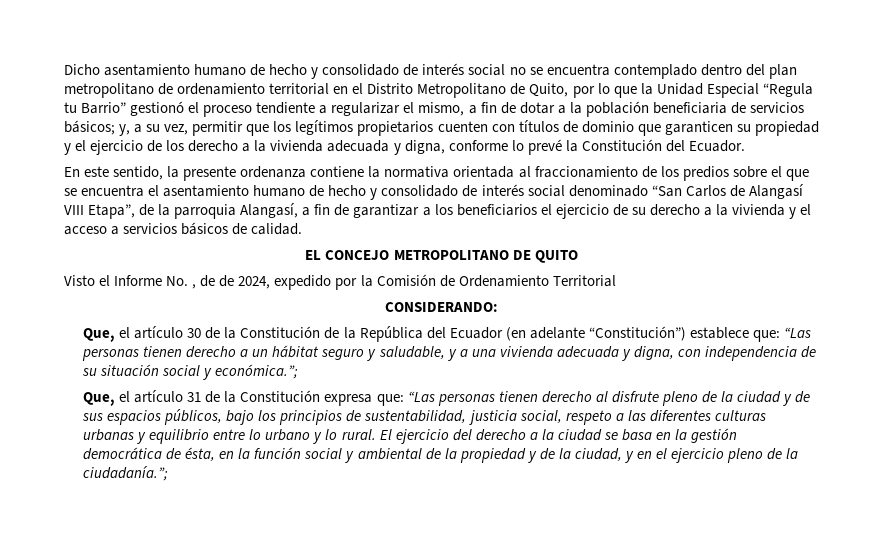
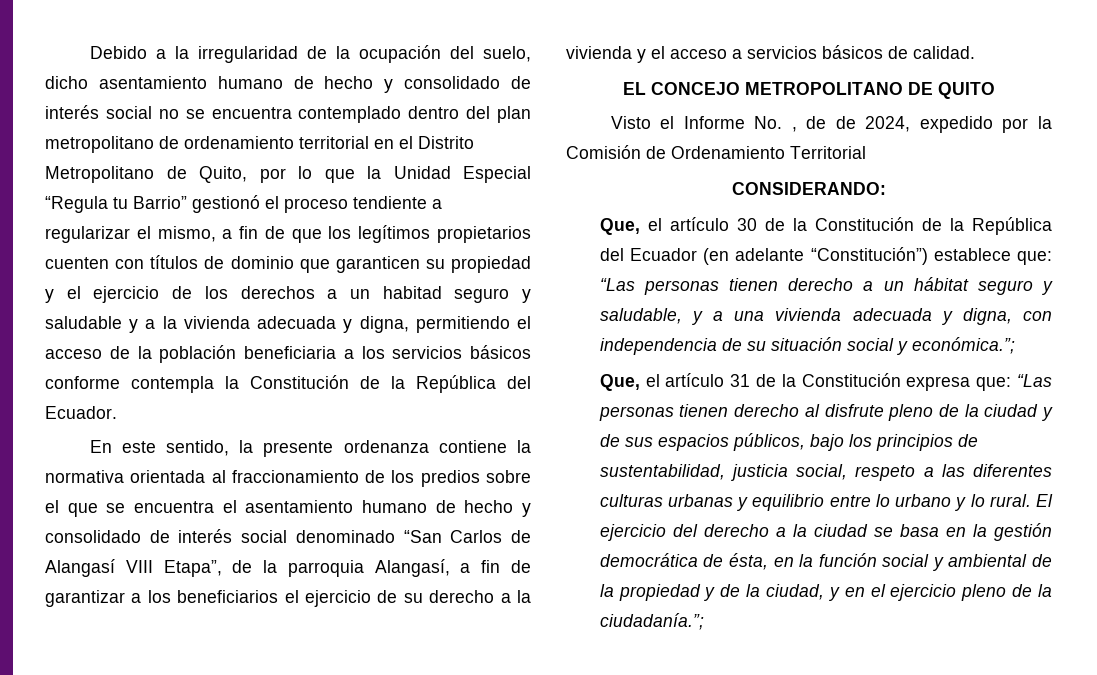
- Dicho asentamiento humano de hecho y consolidado de interés social no se encuentra contemplado dentro del plan metropolitano de ordenamiento territorial en el Distrito Metropolitano de Quito, por lo que la Unidad Especial “Regula tu Barrio” gestionó el proceso tendiente a regularizar el mismo, a fin de dotar a la población beneficiaria de servicios básicos; y, a su vez, permitir que los legítimos propietarios cuenten con títulos de dominio que garanticen su propiedad y el ejercicio de los derecho a la vivienda adecuada y digna, conforme lo prevé la Constitución del Ecuador.
+ Debido a la irregularidad de la ocupación del suelo, dicho asentamiento humano de hecho y consolidado de interés social no se encuentra contemplado dentro del plan metropolitano de ordenamiento territorial en el Distrito Metropolitano de Quito, por lo que la Unidad Especial “Regula tu Barrio” gestionó el proceso tendiente a regularizar el mismo, a fin de que los legítimos propietarios cuenten con títulos de dominio que garanticen su propiedad y el ejercicio de los derechos a un habitad seguro y saludable y a la vivienda adecuada y digna, permitiendo el acceso de la población beneficiaria a los servicios básicos conforme contempla la Constitución de la República del Ecuador.

